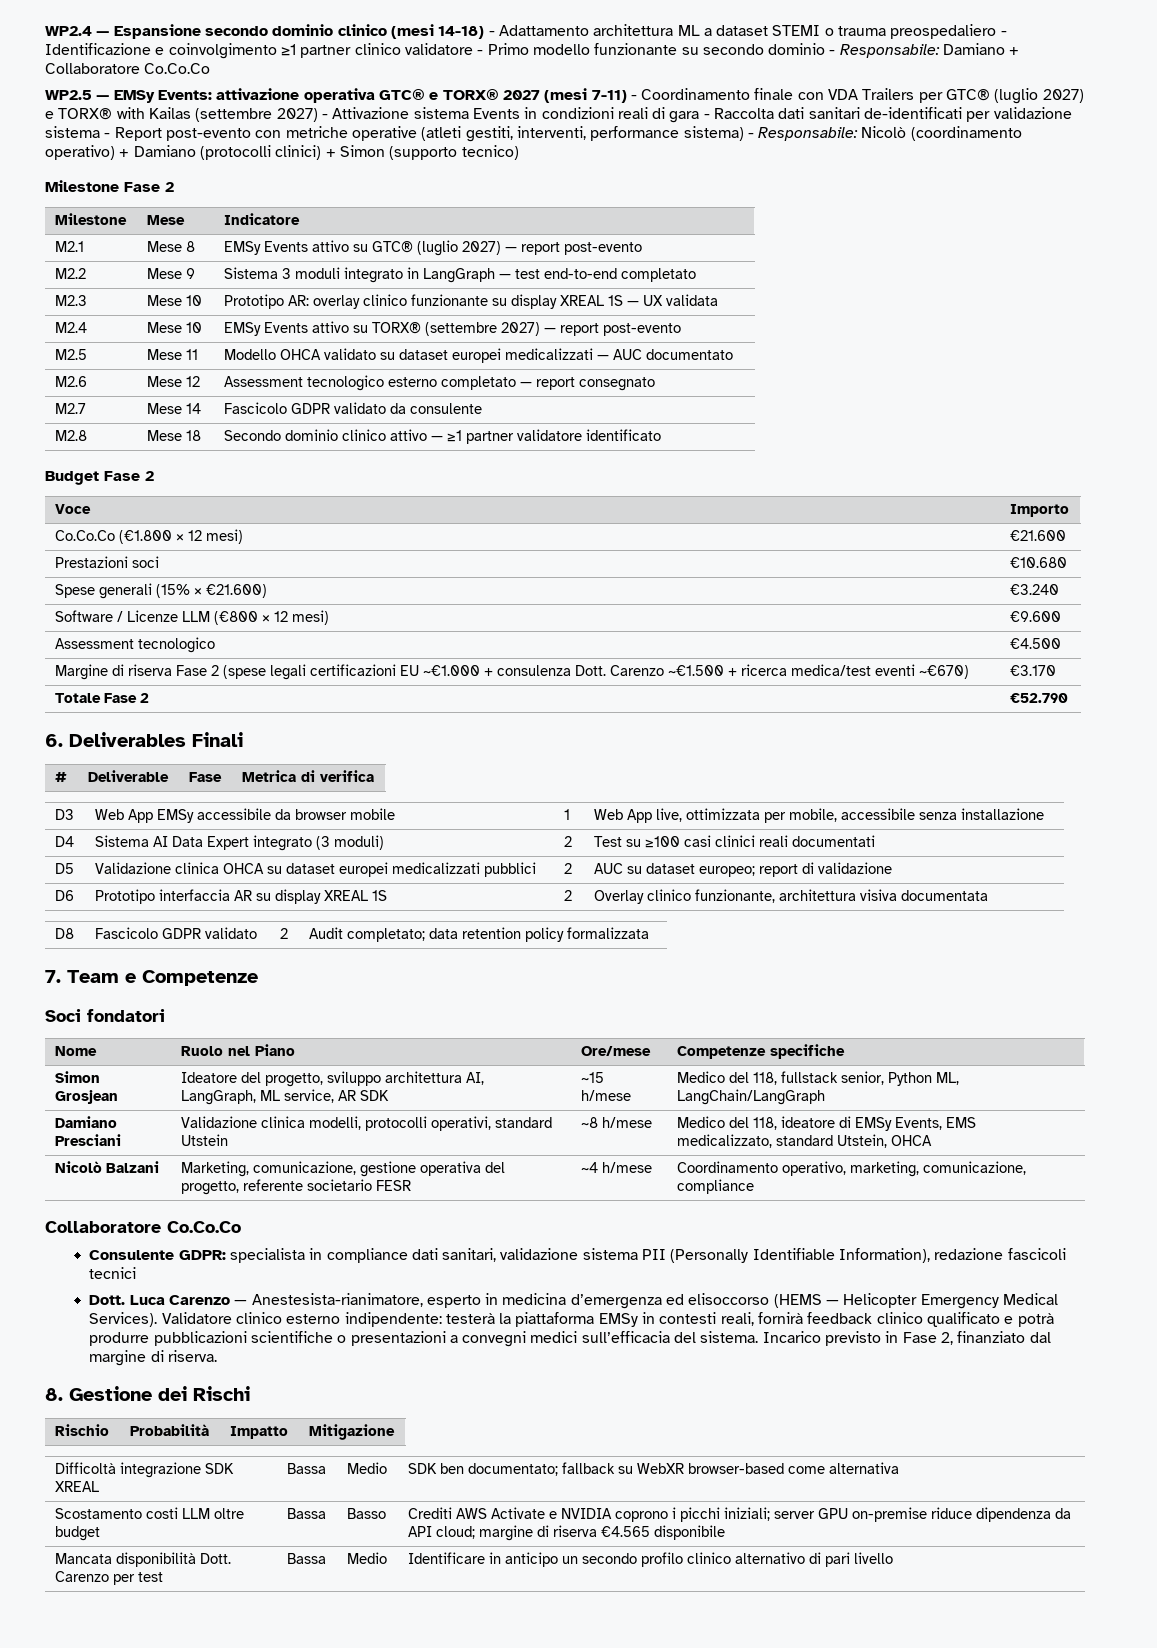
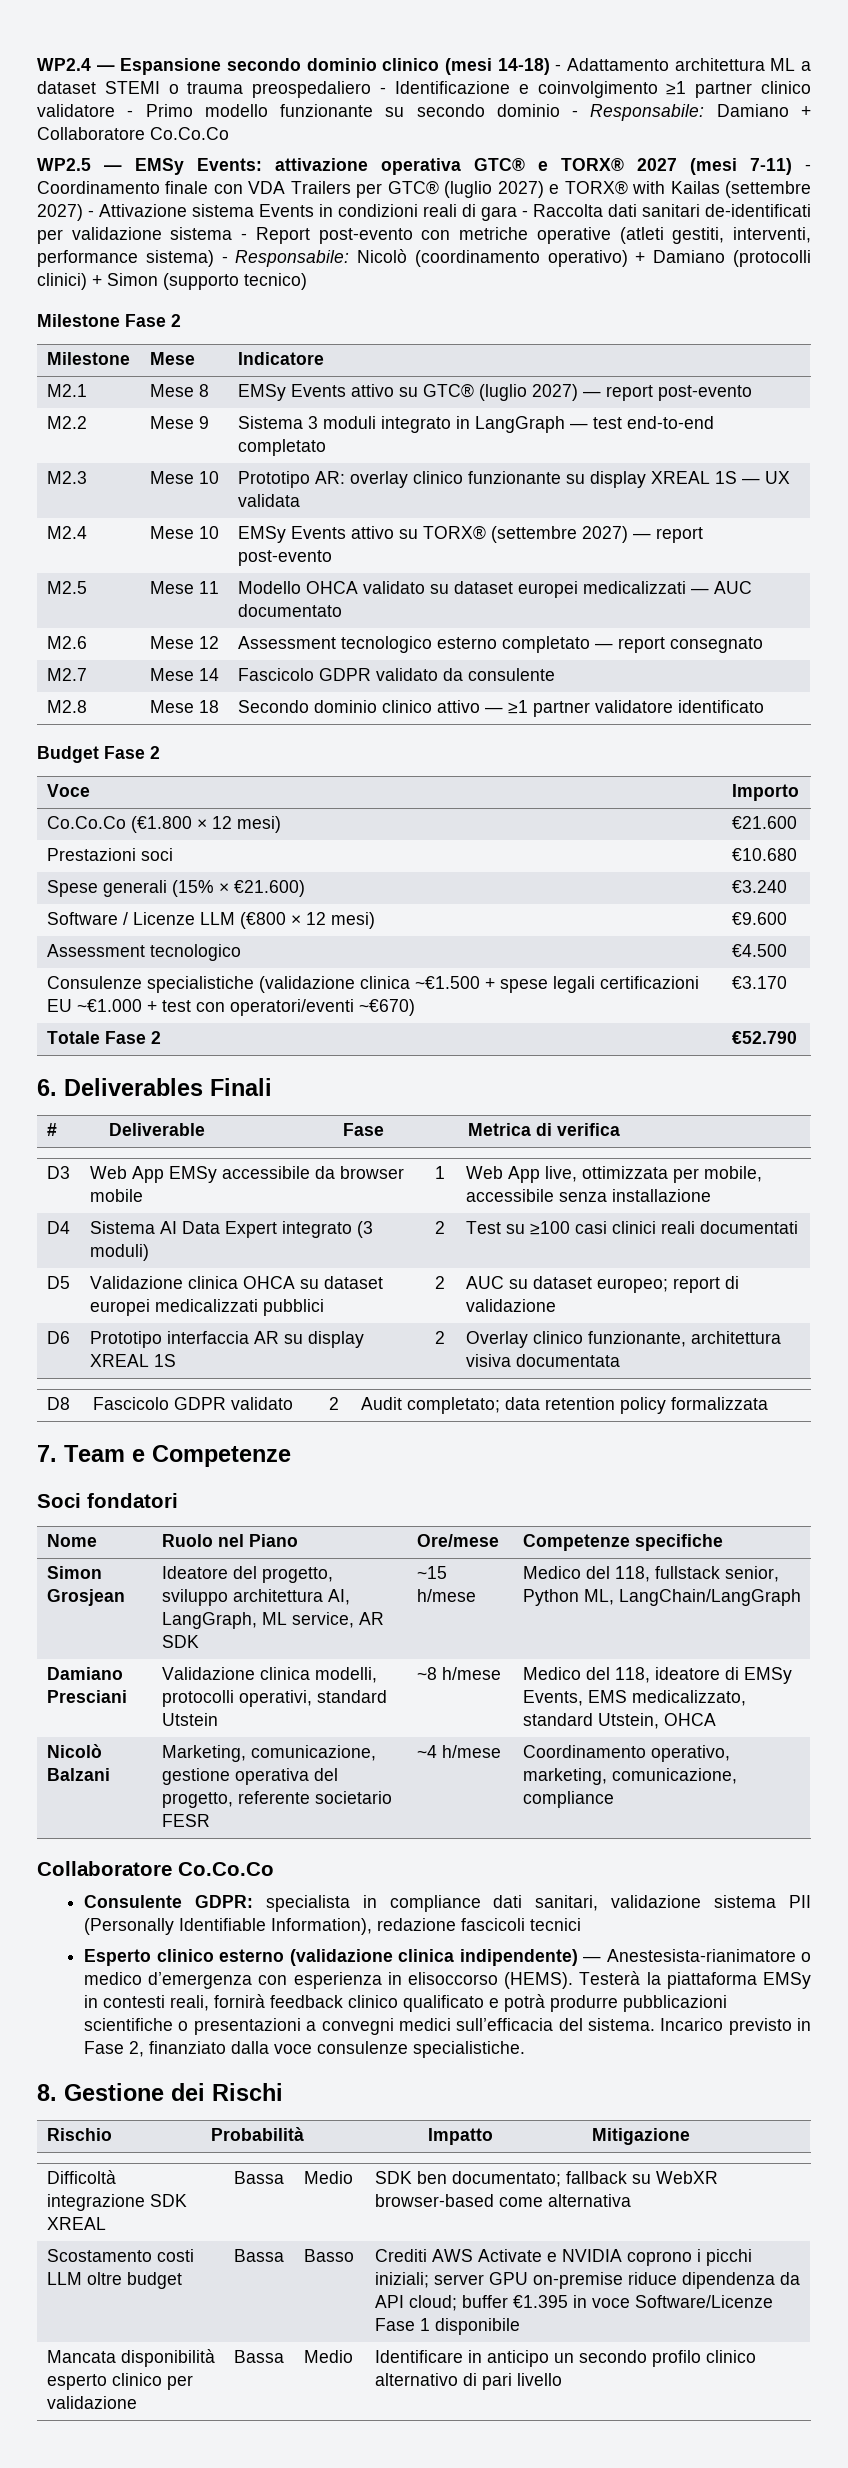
- Margine di riserva Fase 2 (spese legali certificazioni EU ~€1.000 + consulenza Dott. Carenzo ~€1.500 + ricerca medica/test eventi ~€670) | €3.170
+ Consulenze specialistiche (validazione clinica ~€1.500 + spese legali certificazioni EU ~€1.000 + test con operatori/eventi ~€670) | €3.170
- Dott. Luca Carenzo — Anestesista-rianimatore, esperto in medicina d’emergenza ed elisoccorso (HEMS — Helicopter Emergency Medical Services). Validatore clinico esterno indipendente: testerà la piattaforma EMSy in contesti reali, fornirà feedback clinico qualificato e potrà produrre pubblicazioni scientifiche o presentazioni a convegni medici sull’efficacia del sistema.
+ Esperto clinico esterno (validazione clinica indipendente) — Anestesista-rianimatore o medico d’emergenza con esperienza in elisoccorso (HEMS). Testerà la piattaforma EMSy in contesti reali, fornirà feedback clinico qualificato e potrà produrre pubblicazioni scientifiche o presentazioni a convegni medici sull’efficacia del sistema.
- Incarico previsto in Fase 2, finanziato dal margine di riserva.
+ Incarico previsto in Fase 2, finanziato dalla voce consulenze specialistiche.
- Scostamento costi LLM oltre budget | Bassa | Basso | Crediti AWS Activate e NVIDIA coprono i picchi iniziali; server GPU on-premise riduce dipendenza da API cloud; margine di riserva €4.565 disponibile
+ Scostamento costi LLM oltre budget | Bassa | Basso | Crediti AWS Activate e NVIDIA coprono i picchi iniziali; server GPU on-premise riduce dipendenza da API cloud; buffer €1.395 in voce Software/Licenze Fase 1 disponibile
- Mancata disponibilità Dott. Carenzo per test | Bassa | Medio | Identificare in anticipo un secondo profilo clinico alternativo di pari livello
+ Mancata disponibilità esperto clinico per validazione | Bassa | Medio | Identificare in anticipo un secondo profilo clinico alternativo di pari livello

